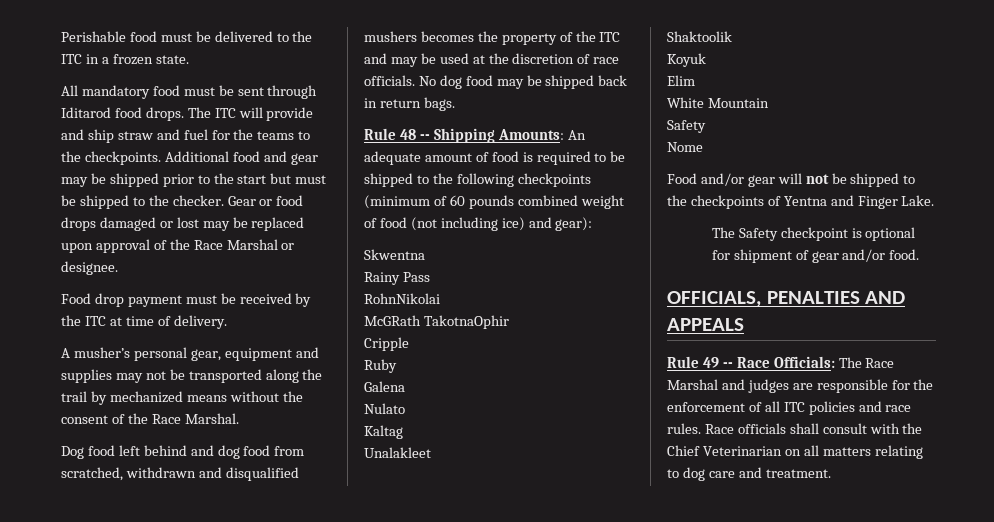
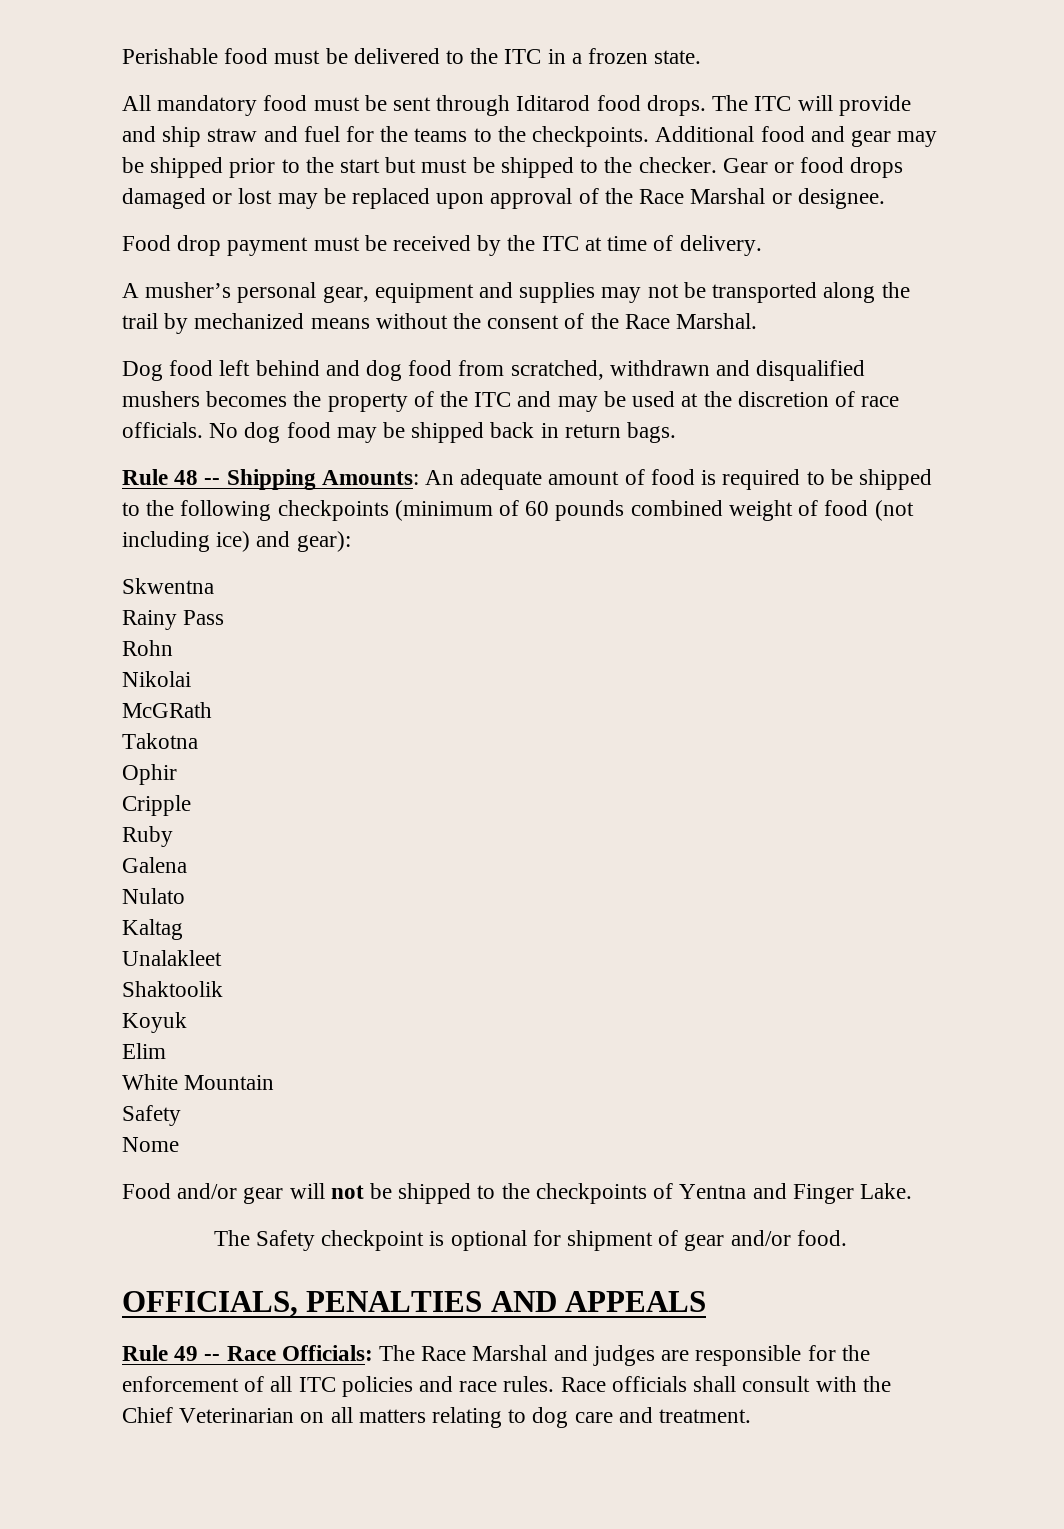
- RohnNikolai
+ Rohn
+ Nikolai
- McGRath TakotnaOphir
+ McGRath
+ Takotna
+ Ophir

